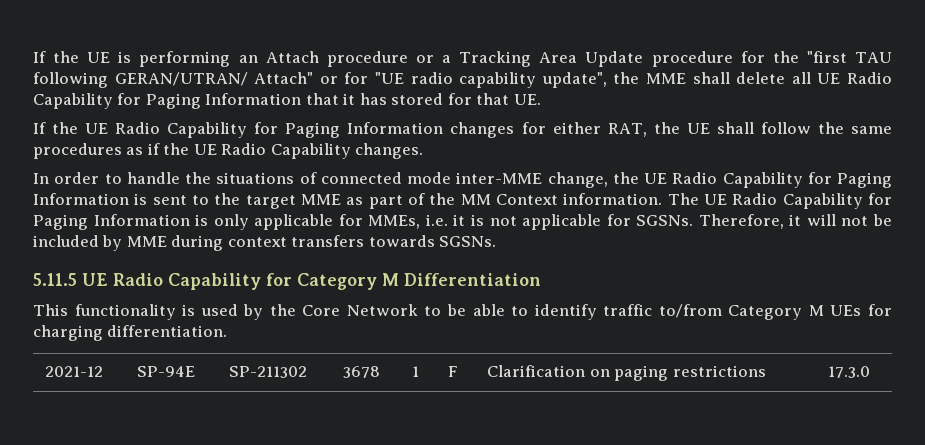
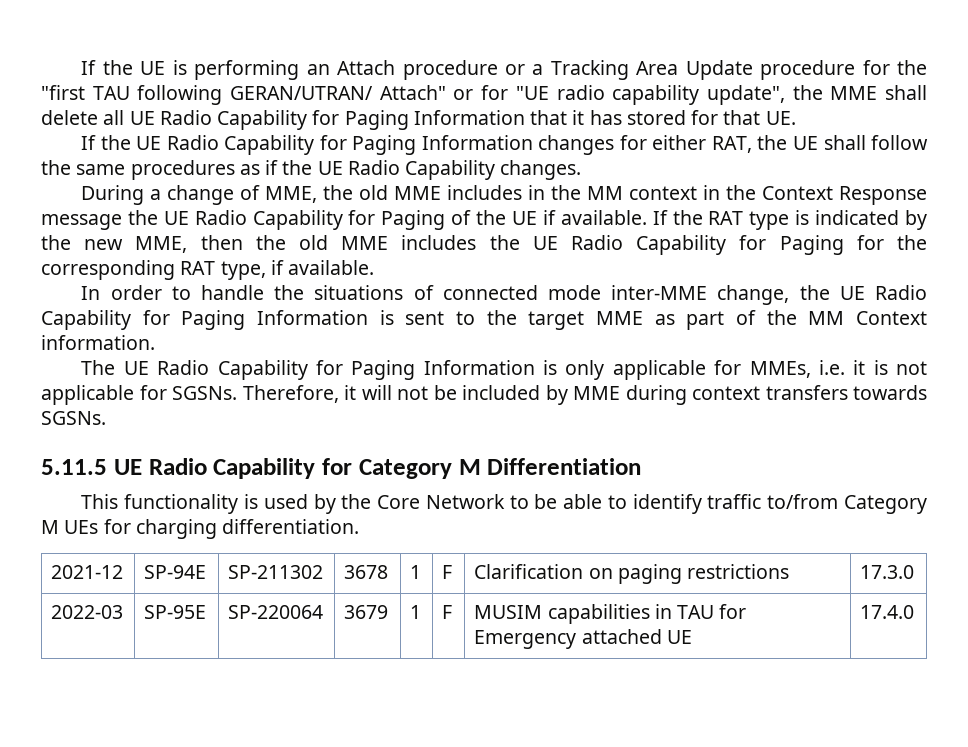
+ During a change of MME, the old MME includes in the MM context in the Context Response message the UE Radio Capability for Paging of the UE if available. If the RAT type is indicated by the new MME, then the old MME includes the UE Radio Capability for Paging for the corresponding RAT type, if available.
- In order to handle the situations of connected mode inter-MME change, the UE Radio Capability for Paging Information is sent to the target MME as part of the MM Context information. The UE Radio Capability for Paging Information is only applicable for MMEs, i.e. it is not applicable for SGSNs.
+ In order to handle the situations of connected mode inter-MME change, the UE Radio Capability for Paging Information is sent to the target MME as part of the MM Context information.
+ The UE Radio Capability for Paging Information is only applicable for MMEs, i.e. it is not applicable for SGSNs.
+ 2022-03 | SP-95E | SP-220064 | 3679 | 1 | F | MUSIM capabilities in TAU for Emergency attached UE | 17.4.0

